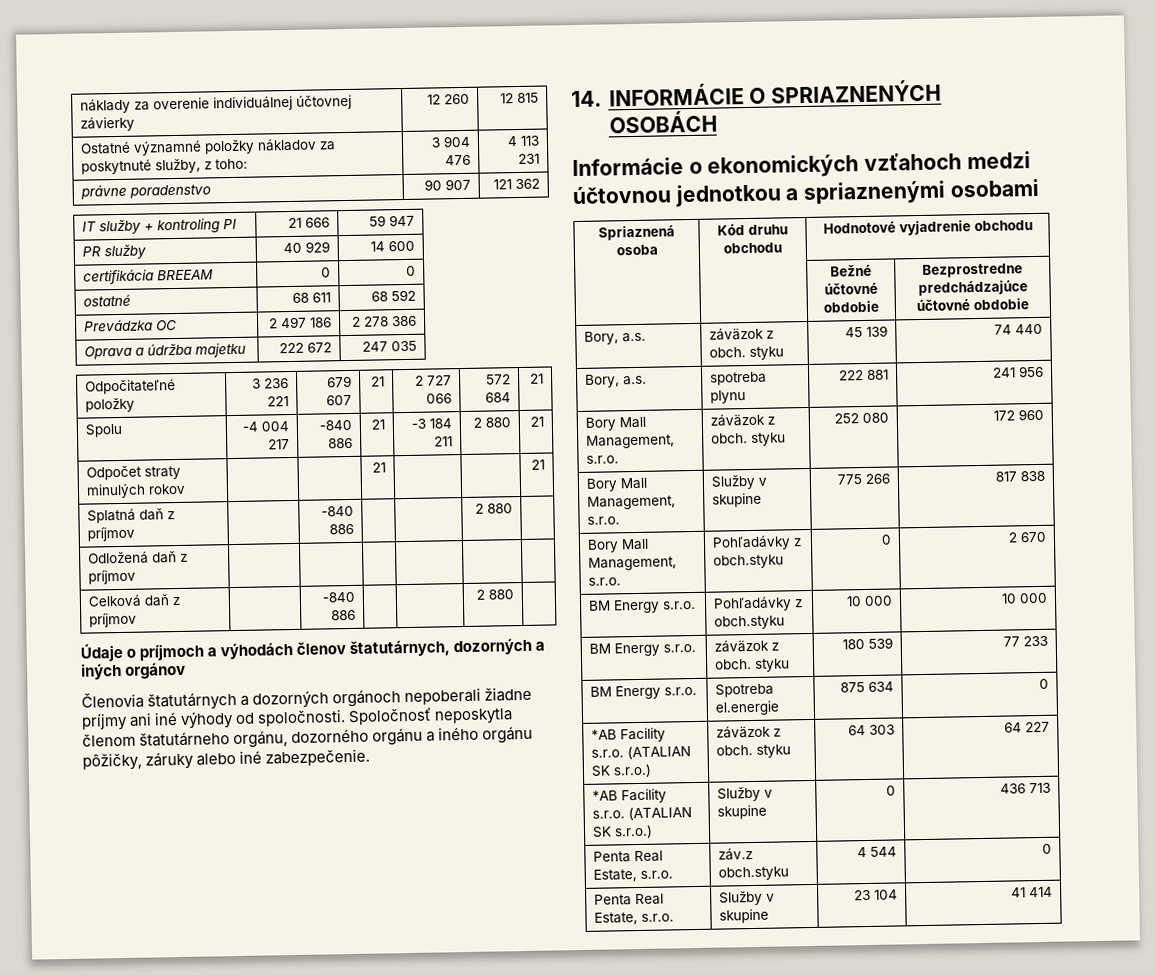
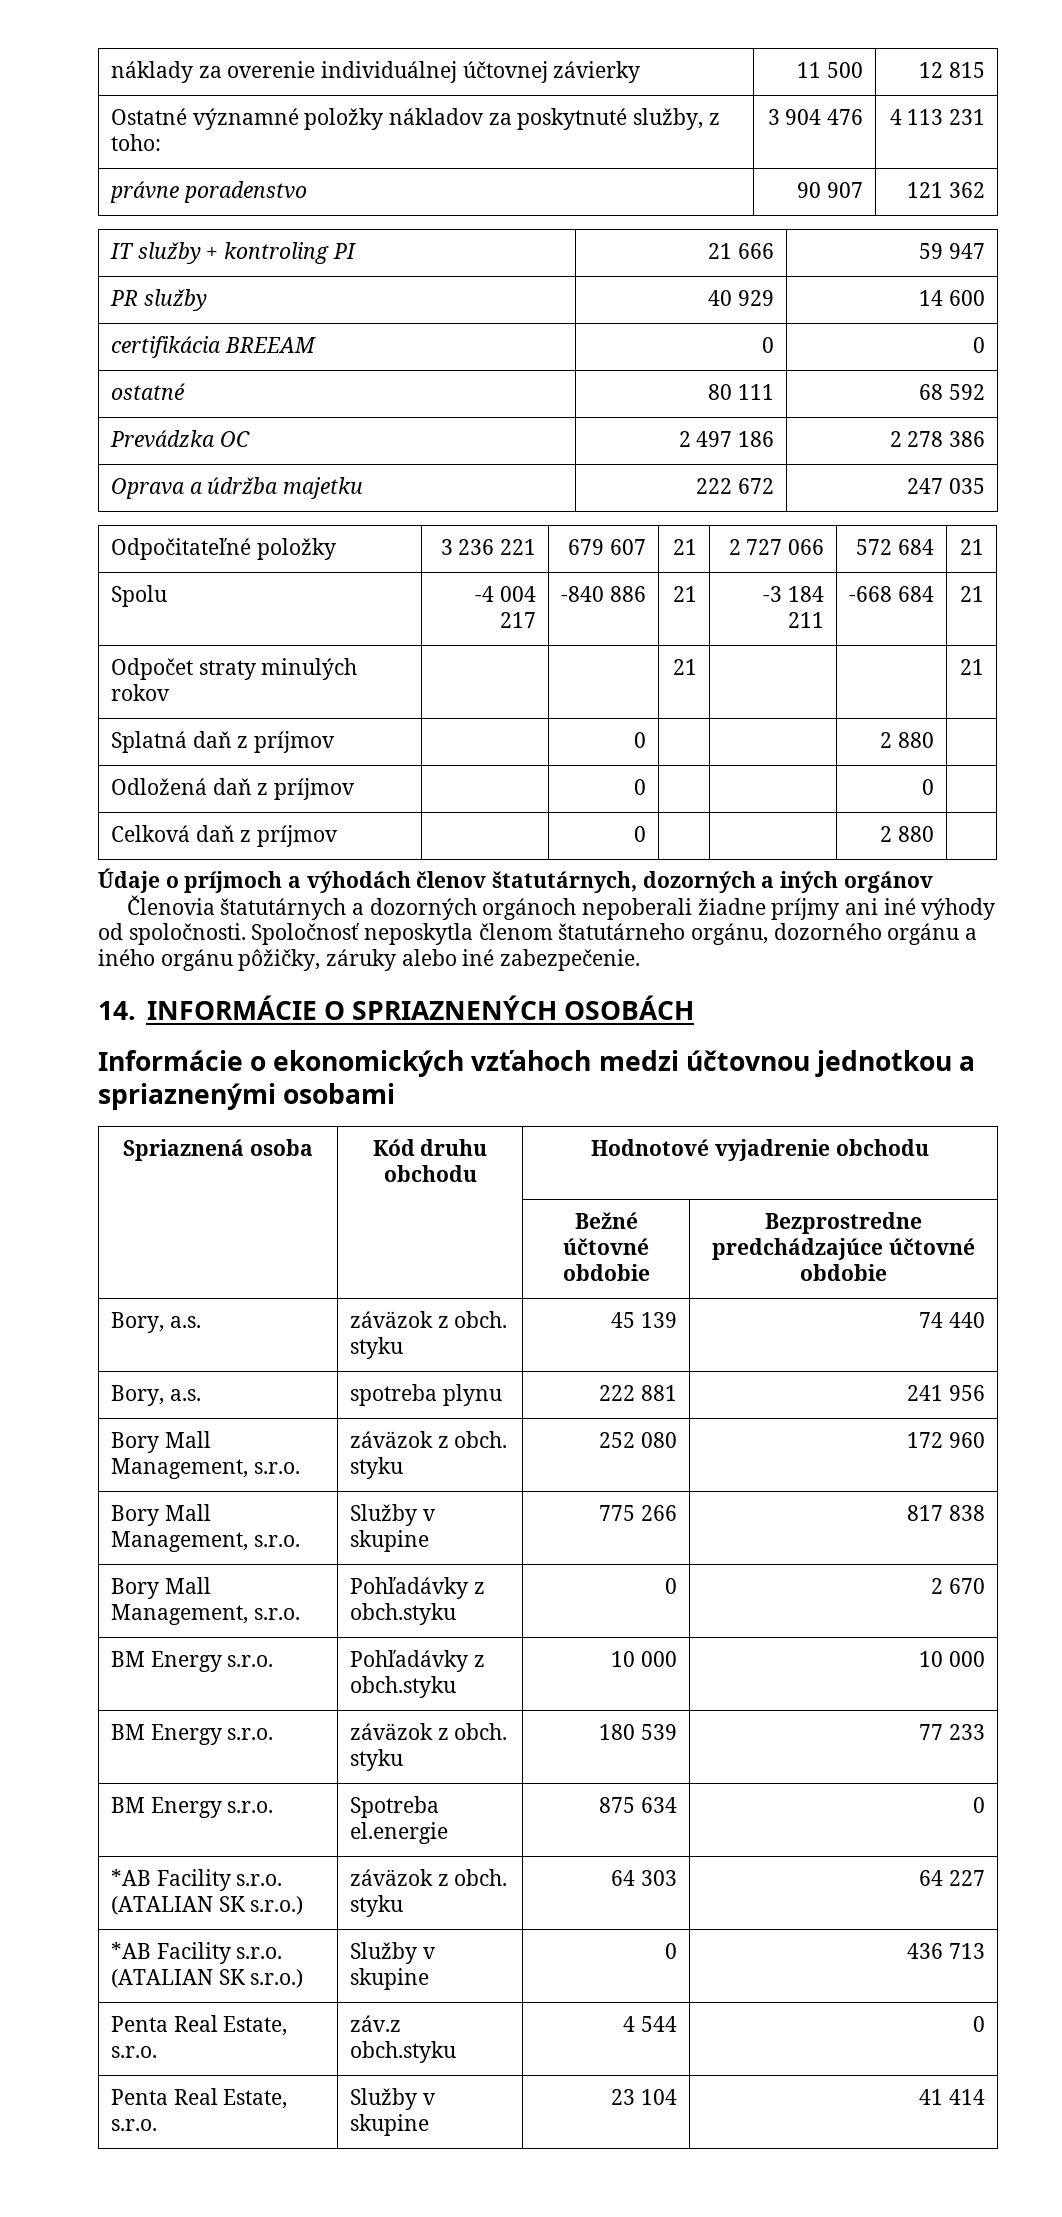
- náklady za overenie individuálnej účtovnej závierky | 12 260 | 12 815
+ náklady za overenie individuálnej účtovnej závierky | 11 500 | 12 815
- ostatné | 68 611 | 68 592
+ ostatné | 80 111 | 68 592
- Spolu | -4 004 217 | -840 886 | 21 | -3 184 211 | 2 880 | 21
+ Spolu | -4 004 217 | -840 886 | 21 | -3 184 211 | -668 684 | 21
- Splatná daň z príjmov | | -840 886 | | | 2 880 |
+ Splatná daň z príjmov | | 0 | | | 2 880 |
- Odložená daň z príjmov | | | | | |
+ Odložená daň z príjmov | | 0 | | | 0 |
- Celková daň z príjmov | | -840 886 | | | 2 880 |
+ Celková daň z príjmov | | 0 | | | 2 880 |

